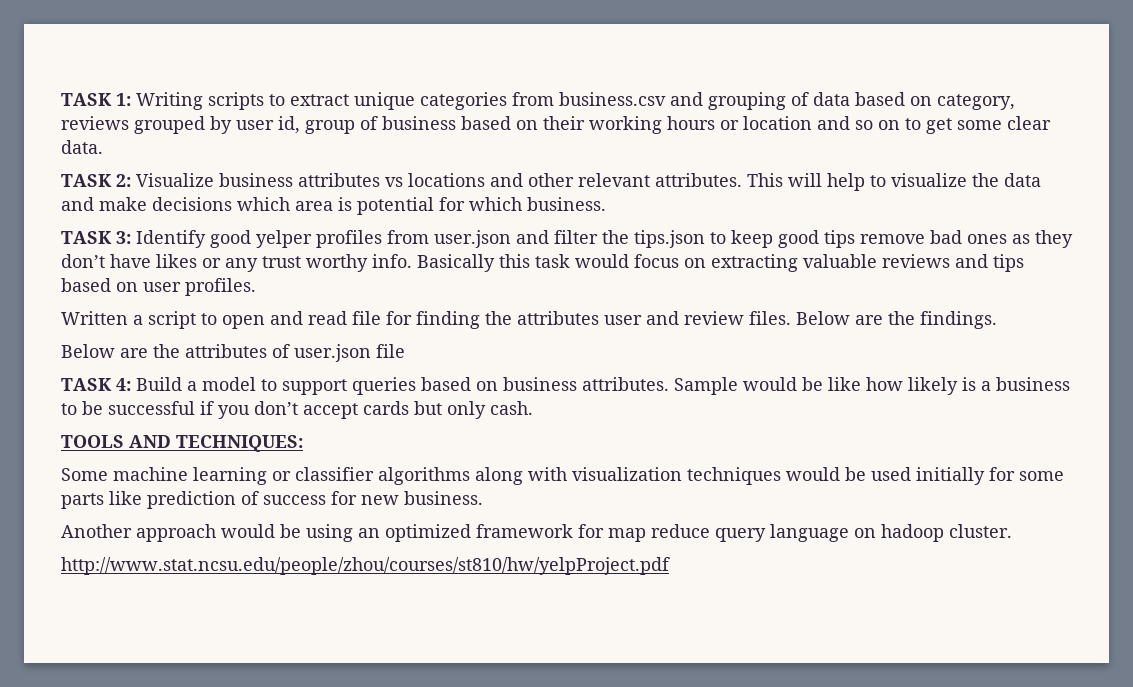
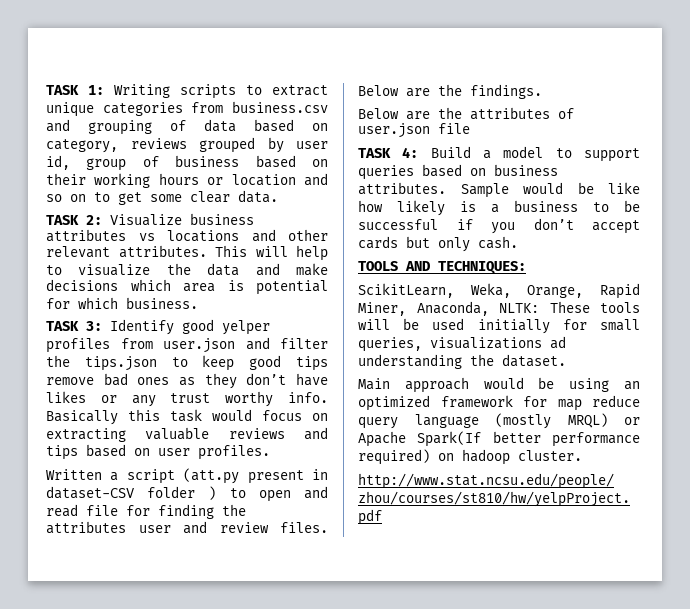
- Written a script to open and read file for finding the attributes user and review files.
+ Written a script (att.py present in dataset-CSV folder ) to open and read file for finding the attributes user and review files.
- Some machine learning or classifier algorithms along with visualization techniques would be used initially for some parts like prediction of success for new business.
- Another approach would be using an optimized framework for map reduce query language on hadoop cluster.
+ ScikitLearn, Weka, Orange, Rapid Miner, Anaconda, NLTK: These tools will be used initially for small queries, visualizations ad understanding the dataset.
+ Main approach would be using an optimized framework for map reduce query language (mostly MRQL) or Apache Spark(If better performance required) on hadoop cluster.

